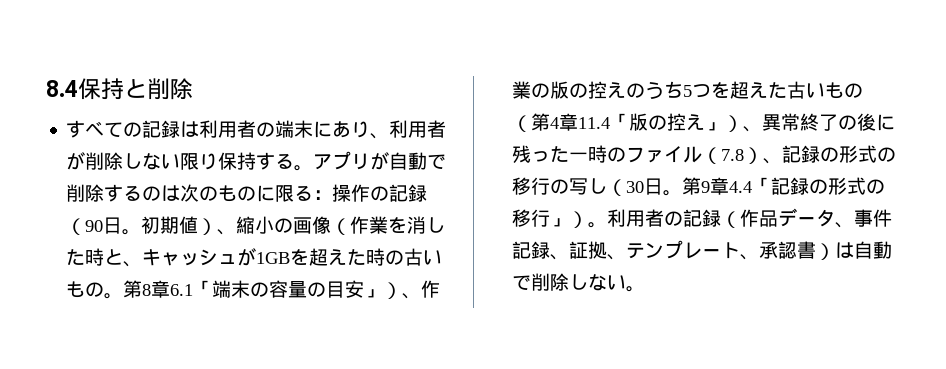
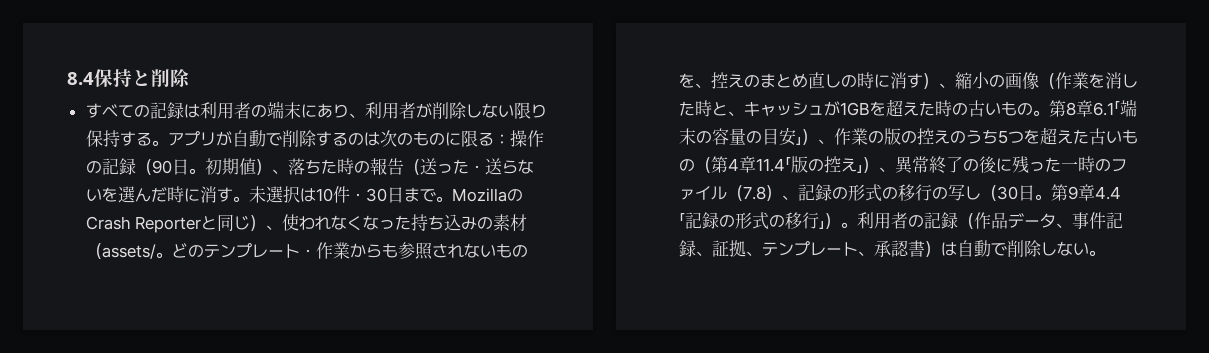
- 初期値）、縮小の画像（作業を消した時と、キャッシュが1GBを超えた時の古いもの。
+ 初期値）、落ちた時の報告（送った・送らないを選んだ時に消す。未選択は10件・30日まで。MozillaのCrash Reporterと同じ）、使われなくなった持ち込みの素材（assets/。どのテンプレート・作業からも参照されないものを、控えのまとめ直しの時に消す）、縮小の画像（作業を消した時と、キャッシュが1GBを超えた時の古いもの。

